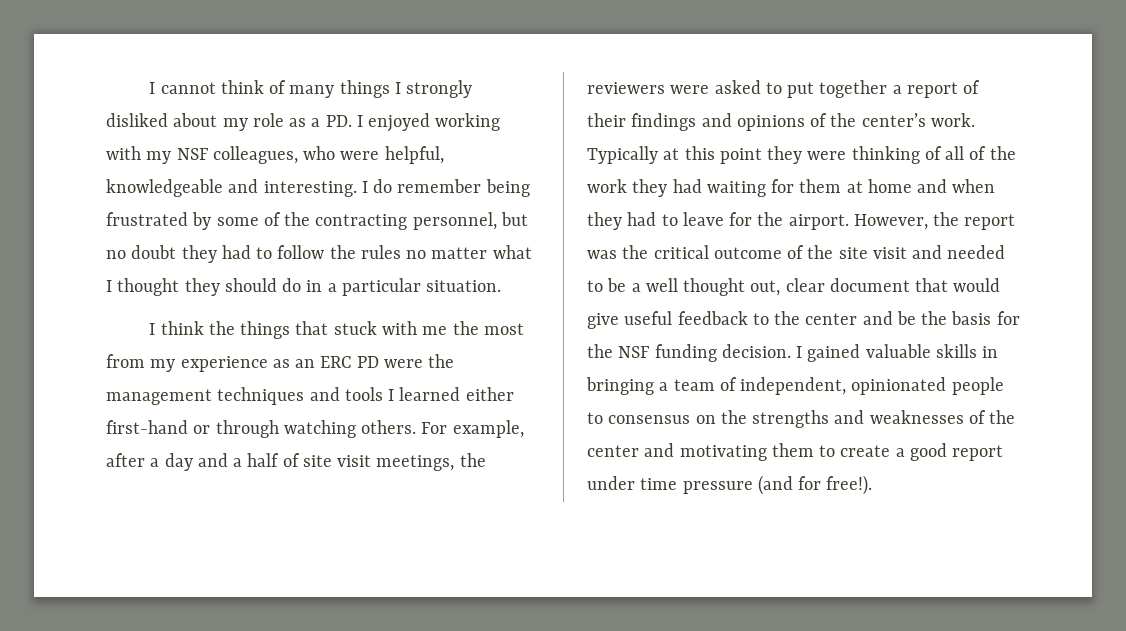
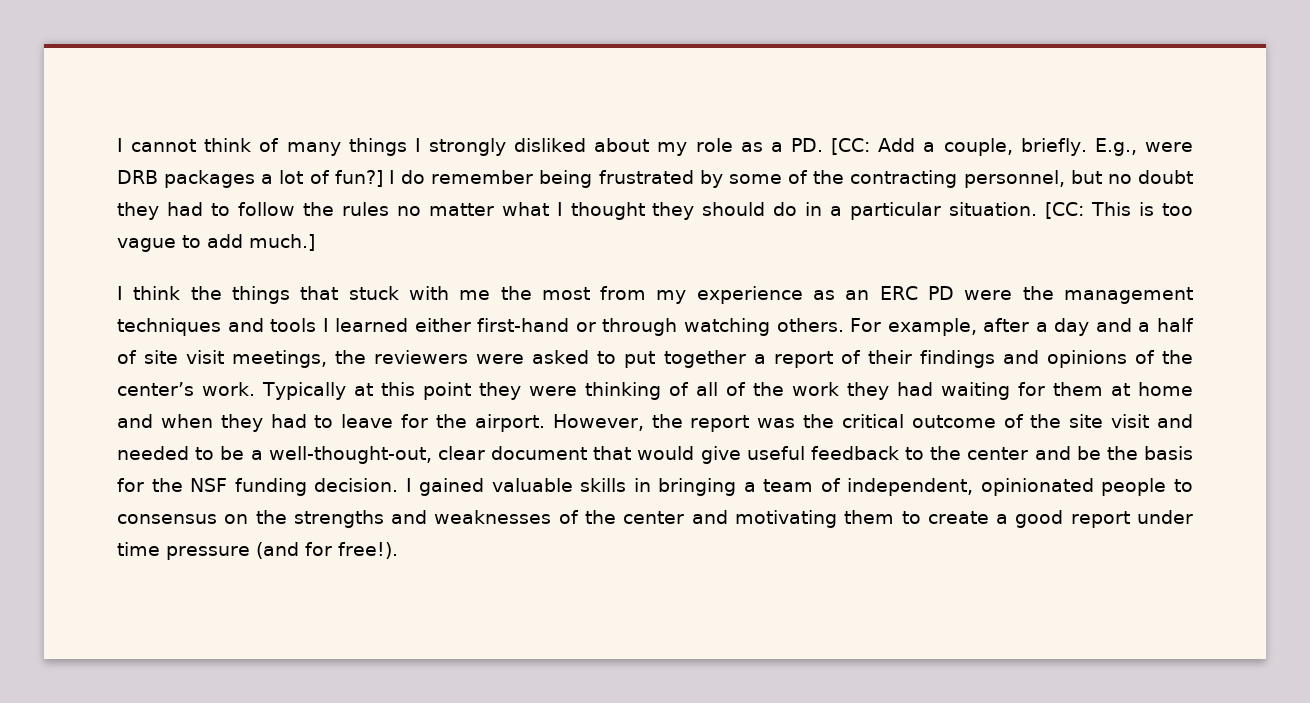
- I cannot think of many things I strongly disliked about my role as a PD. I enjoyed working with my NSF colleagues, who were helpful, knowledgeable and interesting.
+ I cannot think of many things I strongly disliked about my role as a PD. [CC: Add a couple, briefly. E.g., were DRB packages a lot of fun?]
+ [CC: This is too vague to add much.]
- However, the report was the critical outcome of the site visit and needed to be a well thought out, clear document that would give useful feedback to the center and be the basis for the NSF funding decision.
+ However, the report was the critical outcome of the site visit and needed to be a well-thought-out, clear document that would give useful feedback to the center and be the basis for the NSF funding decision.

